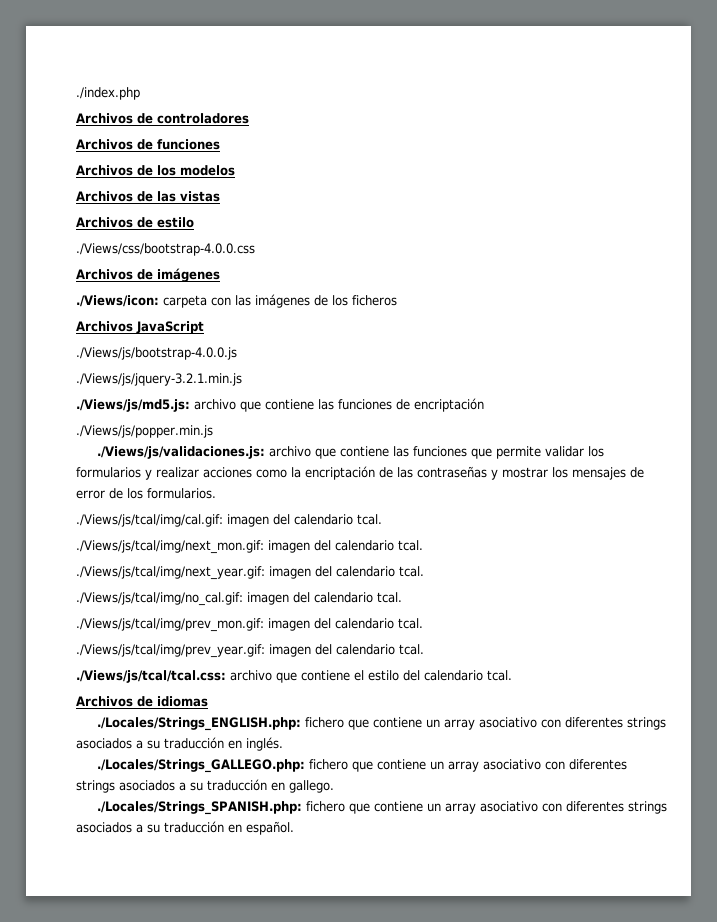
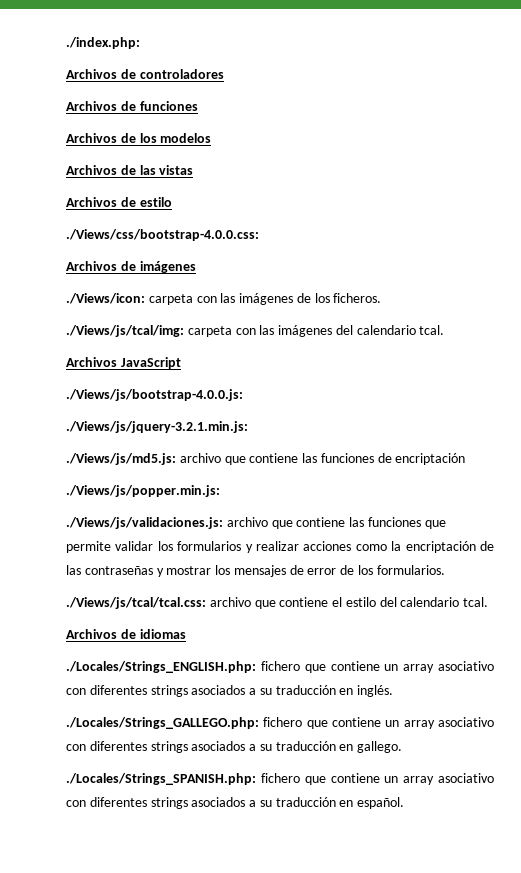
- ./index.php
+ ./index.php:
- ./Views/css/bootstrap-4.0.0.css
+ ./Views/css/bootstrap-4.0.0.css:
- ./Views/icon: carpeta con las imágenes de los ficheros
+ ./Views/icon: carpeta con las imágenes de los ficheros.
+ ./Views/js/tcal/img: carpeta con las imágenes del calendario tcal.
- ./Views/js/bootstrap-4.0.0.js
- ./Views/js/jquery-3.2.1.min.js
+ ./Views/js/bootstrap-4.0.0.js:
+ ./Views/js/jquery-3.2.1.min.js:
- ./Views/js/popper.min.js
+ ./Views/js/popper.min.js:
- ./Views/js/tcal/img/cal.gif: imagen del calendario tcal.
- ./Views/js/tcal/img/next_mon.gif: imagen del calendario tcal.
- ./Views/js/tcal/img/next_year.gif: imagen del calendario tcal.
- ./Views/js/tcal/img/no_cal.gif: imagen del calendario tcal.
- ./Views/js/tcal/img/prev_mon.gif: imagen del calendario tcal.
- ./Views/js/tcal/img/prev_year.gif: imagen del calendario tcal.

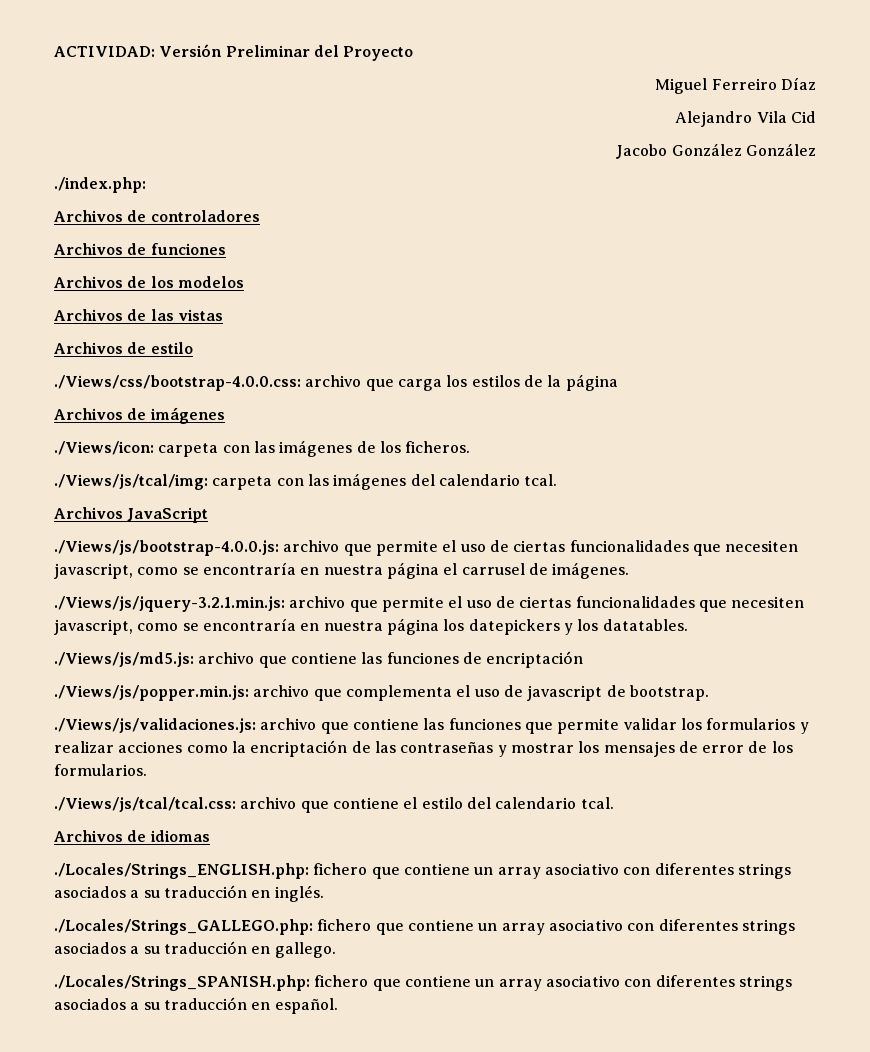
+ ACTIVIDAD: Versión Preliminar del Proyecto
+ Miguel Ferreiro Díaz
+ Alejandro Vila Cid
+ Jacobo González González
- ./Views/css/bootstrap-4.0.0.css:
+ ./Views/css/bootstrap-4.0.0.css: archivo que carga los estilos de la página
- ./Views/js/bootstrap-4.0.0.js:
- ./Views/js/jquery-3.2.1.min.js:
+ ./Views/js/bootstrap-4.0.0.js: archivo que permite el uso de ciertas funcionalidades que necesiten javascript, como se encontraría en nuestra página el carrusel de imágenes.
+ ./Views/js/jquery-3.2.1.min.js: archivo que permite el uso de ciertas funcionalidades que necesiten javascript, como se encontraría en nuestra página los datepickers y los datatables.
- ./Views/js/popper.min.js:
+ ./Views/js/popper.min.js: archivo que complementa el uso de javascript de bootstrap.

